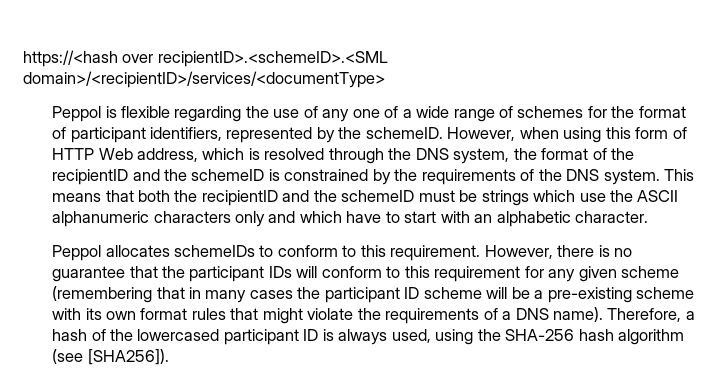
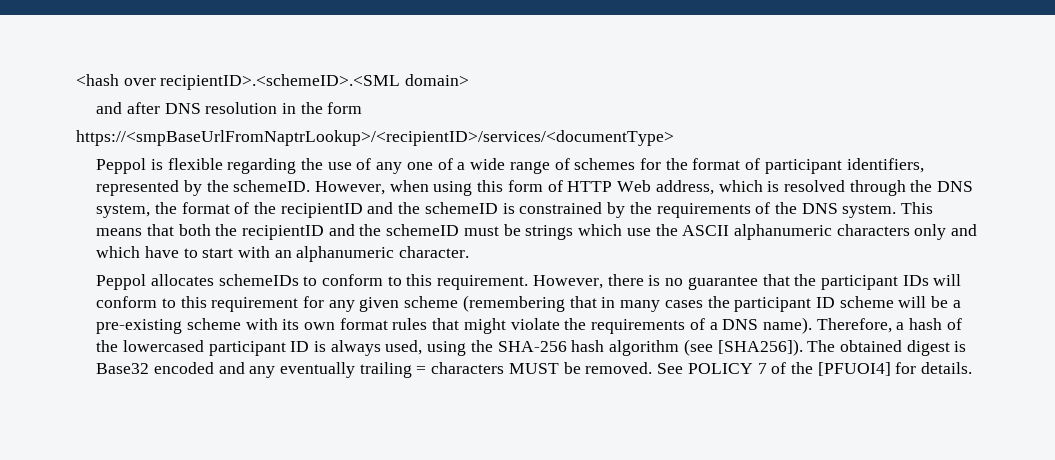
- https://<hash over recipientID>.<schemeID>.<SML domain>/<recipientID>/services/<documentType>
+ <hash over recipientID>.<schemeID>.<SML domain>
+ and after DNS resolution in the form
+ https://<smpBaseUrlFromNaptrLookup>/<recipientID>/services/<documentType>
- This means that both the recipientID and the schemeID must be strings which use the ASCII alphanumeric characters only and which have to start with an alphabetic character.
+ This means that both the recipientID and the schemeID must be strings which use the ASCII alphanumeric characters only and which have to start with an alphanumeric character.
+ The obtained digest is Base32 encoded and any eventually trailing = characters MUST be removed. See POLICY 7 of the [PFUOI4] for details.

